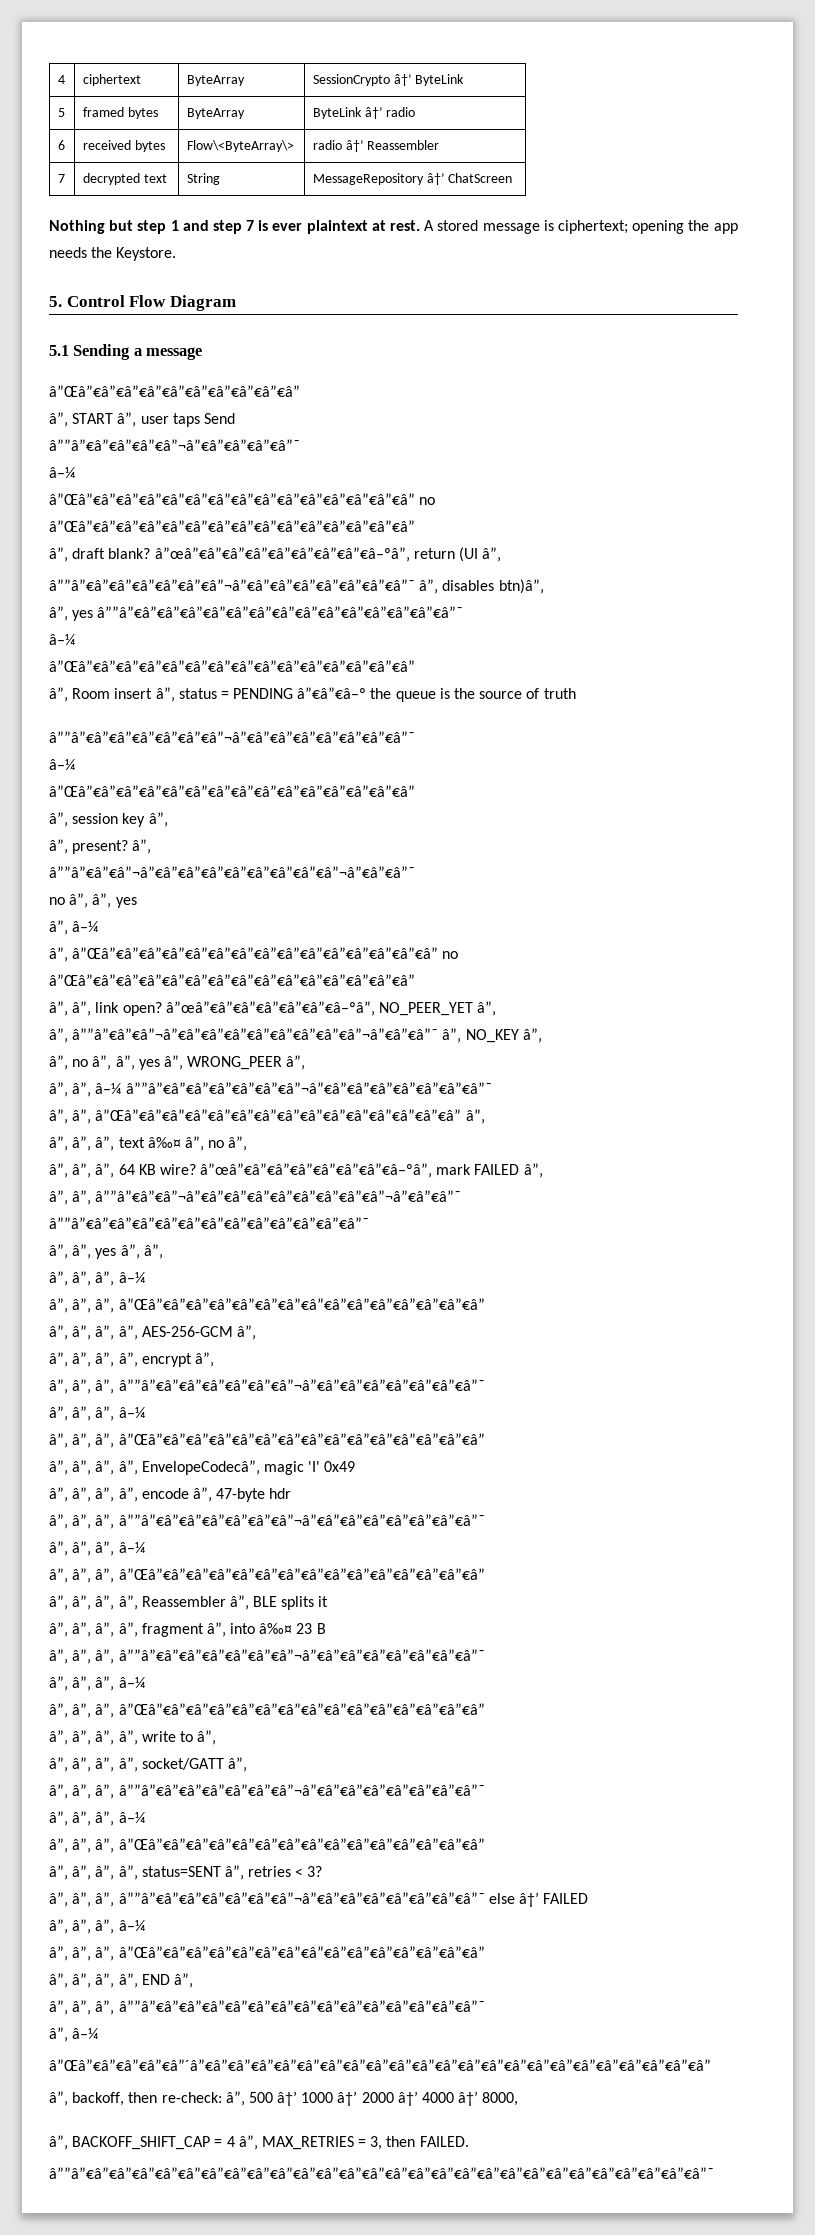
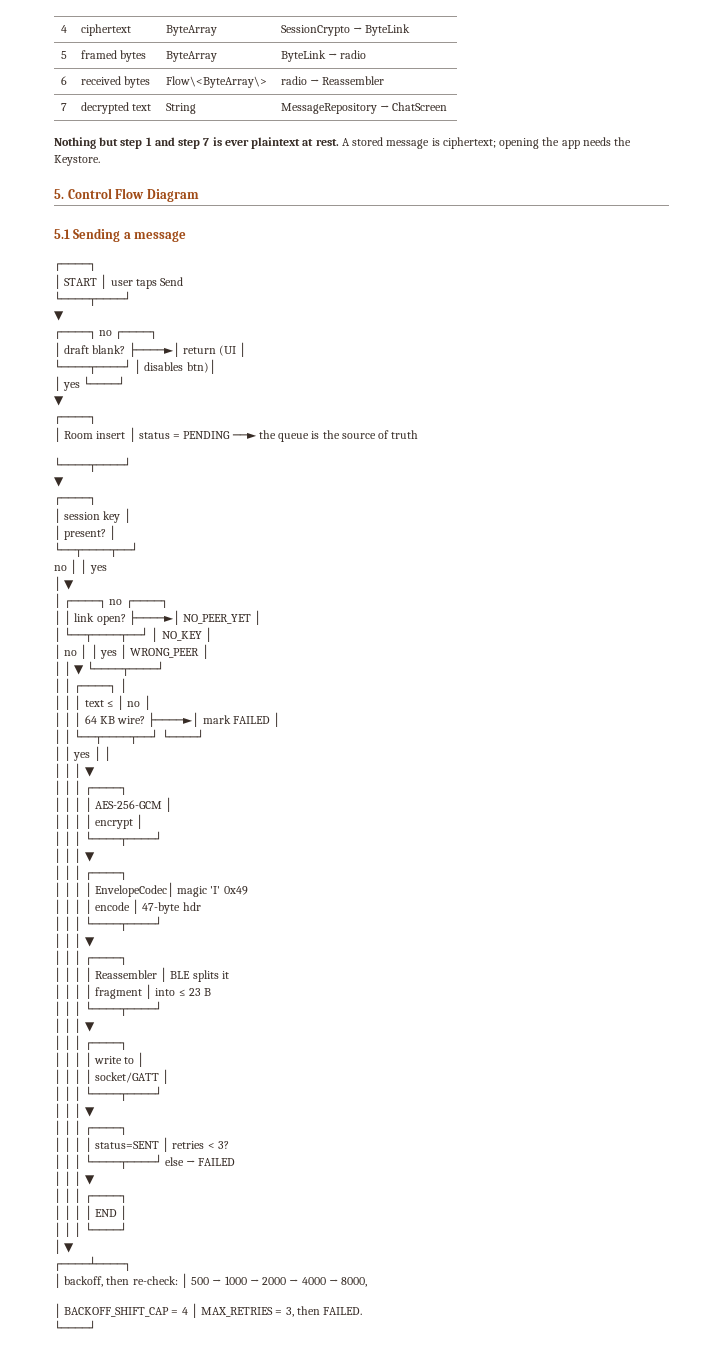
- 4 | ciphertext | ByteArray | SessionCrypto â†’ ByteLink
+ 4 | ciphertext | ByteArray | SessionCrypto → ByteLink
- 5 | framed bytes | ByteArray | ByteLink â†’ radio
+ 5 | framed bytes | ByteArray | ByteLink → radio
- 6 | received bytes | Flow\<ByteArray\> | radio â†’ Reassembler
+ 6 | received bytes | Flow\<ByteArray\> | radio → Reassembler
- 7 | decrypted text | String | MessageRepository â†’ ChatScreen
+ 7 | decrypted text | String | MessageRepository → ChatScreen
  5.1 Sending a message
- â”Œâ”€â”€â”€â”€â”€â”€â”€â”€â”€â”
- â”‚ START â”‚ user taps Send
- â””â”€â”€â”€â”€â”¬â”€â”€â”€â”€â”˜
- â–¼
- â”Œâ”€â”€â”€â”€â”€â”€â”€â”€â”€â”€â”€â”€â”€â”€â” no â”Œâ”€â”€â”€â”€â”€â”€â”€â”€â”€â”€â”€â”€â”€â”€â”
- â”‚ draft blank? â”œâ”€â”€â”€â”€â”€â”€â”€â”€â–ºâ”‚ return (UI â”‚
- â””â”€â”€â”€â”€â”€â”€â”¬â”€â”€â”€â”€â”€â”€â”€â”˜ â”‚ disables btn)â”‚
- â”‚ yes â””â”€â”€â”€â”€â”€â”€â”€â”€â”€â”€â”€â”€â”€â”€â”˜
- â–¼
- â”Œâ”€â”€â”€â”€â”€â”€â”€â”€â”€â”€â”€â”€â”€â”€â”
- â”‚ Room insert â”‚ status = PENDING â”€â”€â–º the queue is the source of truth
- â””â”€â”€â”€â”€â”€â”€â”¬â”€â”€â”€â”€â”€â”€â”€â”˜
- â–¼
- â”Œâ”€â”€â”€â”€â”€â”€â”€â”€â”€â”€â”€â”€â”€â”€â”
- â”‚ session key â”‚
- â”‚ present? â”‚
- â””â”€â”€â”¬â”€â”€â”€â”€â”€â”€â”€â”€â”¬â”€â”€â”˜
- no â”‚ â”‚ yes
- â”‚ â–¼
- â”‚ â”Œâ”€â”€â”€â”€â”€â”€â”€â”€â”€â”€â”€â”€â”€â”€â” no â”Œâ”€â”€â”€â”€â”€â”€â”€â”€â”€â”€â”€â”€â”€â”€â”
- â”‚ â”‚ link open? â”œâ”€â”€â”€â”€â”€â”€â–ºâ”‚ NO_PEER_YET â”‚
- â”‚ â””â”€â”€â”¬â”€â”€â”€â”€â”€â”€â”€â”€â”¬â”€â”€â”˜ â”‚ NO_KEY â”‚
- â”‚ no â”‚ â”‚ yes â”‚ WRONG_PEER â”‚
- â”‚ â”‚ â–¼ â””â”€â”€â”€â”€â”€â”€â”¬â”€â”€â”€â”€â”€â”€â”€â”˜
- â”‚ â”‚ â”Œâ”€â”€â”€â”€â”€â”€â”€â”€â”€â”€â”€â”€â”€â”€â” â”‚
- â”‚ â”‚ â”‚ text â‰¤ â”‚ no â”‚
- â”‚ â”‚ â”‚ 64 KB wire? â”œâ”€â”€â”€â”€â”€â”€â”€â–ºâ”‚ mark FAILED â”‚
- â”‚ â”‚ â””â”€â”€â”¬â”€â”€â”€â”€â”€â”€â”€â”€â”¬â”€â”€â”˜ â””â”€â”€â”€â”€â”€â”€â”€â”€â”€â”€â”€â”€â”˜
- â”‚ â”‚ yes â”‚ â”‚
- â”‚ â”‚ â”‚ â–¼
- â”‚ â”‚ â”‚ â”Œâ”€â”€â”€â”€â”€â”€â”€â”€â”€â”€â”€â”€â”€â”€â”
- â”‚ â”‚ â”‚ â”‚ AES-256-GCM â”‚
- â”‚ â”‚ â”‚ â”‚ encrypt â”‚
- â”‚ â”‚ â”‚ â””â”€â”€â”€â”€â”€â”€â”¬â”€â”€â”€â”€â”€â”€â”€â”˜
- â”‚ â”‚ â”‚ â–¼
- â”‚ â”‚ â”‚ â”Œâ”€â”€â”€â”€â”€â”€â”€â”€â”€â”€â”€â”€â”€â”€â”
- â”‚ â”‚ â”‚ â”‚ EnvelopeCodecâ”‚ magic 'I' 0x49
- â”‚ â”‚ â”‚ â”‚ encode â”‚ 47-byte hdr
- â”‚ â”‚ â”‚ â””â”€â”€â”€â”€â”€â”€â”¬â”€â”€â”€â”€â”€â”€â”€â”˜
- â”‚ â”‚ â”‚ â–¼
- â”‚ â”‚ â”‚ â”Œâ”€â”€â”€â”€â”€â”€â”€â”€â”€â”€â”€â”€â”€â”€â”
- â”‚ â”‚ â”‚ â”‚ Reassembler â”‚ BLE splits it
- â”‚ â”‚ â”‚ â”‚ fragment â”‚ into â‰¤ 23 B
- â”‚ â”‚ â”‚ â””â”€â”€â”€â”€â”€â”€â”¬â”€â”€â”€â”€â”€â”€â”€â”˜
- â”‚ â”‚ â”‚ â–¼
- â”‚ â”‚ â”‚ â”Œâ”€â”€â”€â”€â”€â”€â”€â”€â”€â”€â”€â”€â”€â”€â”
- â”‚ â”‚ â”‚ â”‚ write to â”‚
- â”‚ â”‚ â”‚ â”‚ socket/GATT â”‚
- â”‚ â”‚ â”‚ â””â”€â”€â”€â”€â”€â”€â”¬â”€â”€â”€â”€â”€â”€â”€â”˜
- â”‚ â”‚ â”‚ â–¼
- â”‚ â”‚ â”‚ â”Œâ”€â”€â”€â”€â”€â”€â”€â”€â”€â”€â”€â”€â”€â”€â”
- â”‚ â”‚ â”‚ â”‚ status=SENT â”‚ retries < 3?
- â”‚ â”‚ â”‚ â””â”€â”€â”€â”€â”€â”€â”¬â”€â”€â”€â”€â”€â”€â”€â”˜ else â†’ FAILED
- â”‚ â”‚ â”‚ â–¼
- â”‚ â”‚ â”‚ â”Œâ”€â”€â”€â”€â”€â”€â”€â”€â”€â”€â”€â”€â”€â”€â”
- â”‚ â”‚ â”‚ â”‚ END â”‚
- â”‚ â”‚ â”‚ â””â”€â”€â”€â”€â”€â”€â”€â”€â”€â”€â”€â”€â”€â”€â”˜
- â”‚ â–¼
- â”Œâ”€â”€â”€â”€â”´â”€â”€â”€â”€â”€â”€â”€â”€â”€â”€â”€â”€â”€â”€â”€â”€â”€â”€â”€â”€â”€â”€â”
- â”‚ backoff, then re-check: â”‚ 500 â†’ 1000 â†’ 2000 â†’ 4000 â†’ 8000,
+ ┌────┐
+ │ START │ user taps Send
+ └────┬────┘
+ ▼
+ ┌────┐ no ┌────┐
+ │ draft blank? ├────►│ return (UI │
+ └────┬────┘ │ disables btn)│
+ │ yes └────┘
+ ▼
+ ┌────┐
+ │ Room insert │ status = PENDING ──► the queue is the source of truth
+ └────┬────┘
+ ▼
+ ┌────┐
+ │ session key │
+ │ present? │
+ └──┬────┬──┘
+ no │ │ yes
+ │ ▼
+ │ ┌────┐ no ┌────┐
+ │ │ link open? ├────►│ NO_PEER_YET │
+ │ └──┬────┬──┘ │ NO_KEY │
+ │ no │ │ yes │ WRONG_PEER │
+ │ │ ▼ └────┬────┘
+ │ │ ┌────┐ │
+ │ │ │ text ≤ │ no │
+ │ │ │ 64 KB wire? ├────►│ mark FAILED │
+ │ │ └──┬────┬──┘ └────┘
+ │ │ yes │ │
+ │ │ │ ▼
+ │ │ │ ┌────┐
+ │ │ │ │ AES-256-GCM │
+ │ │ │ │ encrypt │
+ │ │ │ └────┬────┘
+ │ │ │ ▼
+ │ │ │ ┌────┐
+ │ │ │ │ EnvelopeCodec│ magic 'I' 0x49
+ │ │ │ │ encode │ 47-byte hdr
+ │ │ │ └────┬────┘
+ │ │ │ ▼
+ │ │ │ ┌────┐
+ │ │ │ │ Reassembler │ BLE splits it
+ │ │ │ │ fragment │ into ≤ 23 B
+ │ │ │ └────┬────┘
+ │ │ │ ▼
+ │ │ │ ┌────┐
+ │ │ │ │ write to │
+ │ │ │ │ socket/GATT │
+ │ │ │ └────┬────┘
+ │ │ │ ▼
+ │ │ │ ┌────┐
+ │ │ │ │ status=SENT │ retries < 3?
+ │ │ │ └────┬────┘ else → FAILED
+ │ │ │ ▼
+ │ │ │ ┌────┐
+ │ │ │ │ END │
+ │ │ │ └────┘
+ │ ▼
+ ┌────┴────┐
+ │ backoff, then re-check: │ 500 → 1000 → 2000 → 4000 → 8000,
- â”‚ BACKOFF_SHIFT_CAP = 4 â”‚ MAX_RETRIES = 3, then FAILED.
- â””â”€â”€â”€â”€â”€â”€â”€â”€â”€â”€â”€â”€â”€â”€â”€â”€â”€â”€â”€â”€â”€â”€â”€â”€â”€â”€â”€â”˜
+ │ BACKOFF_SHIFT_CAP = 4 │ MAX_RETRIES = 3, then FAILED.
+ └────┘

